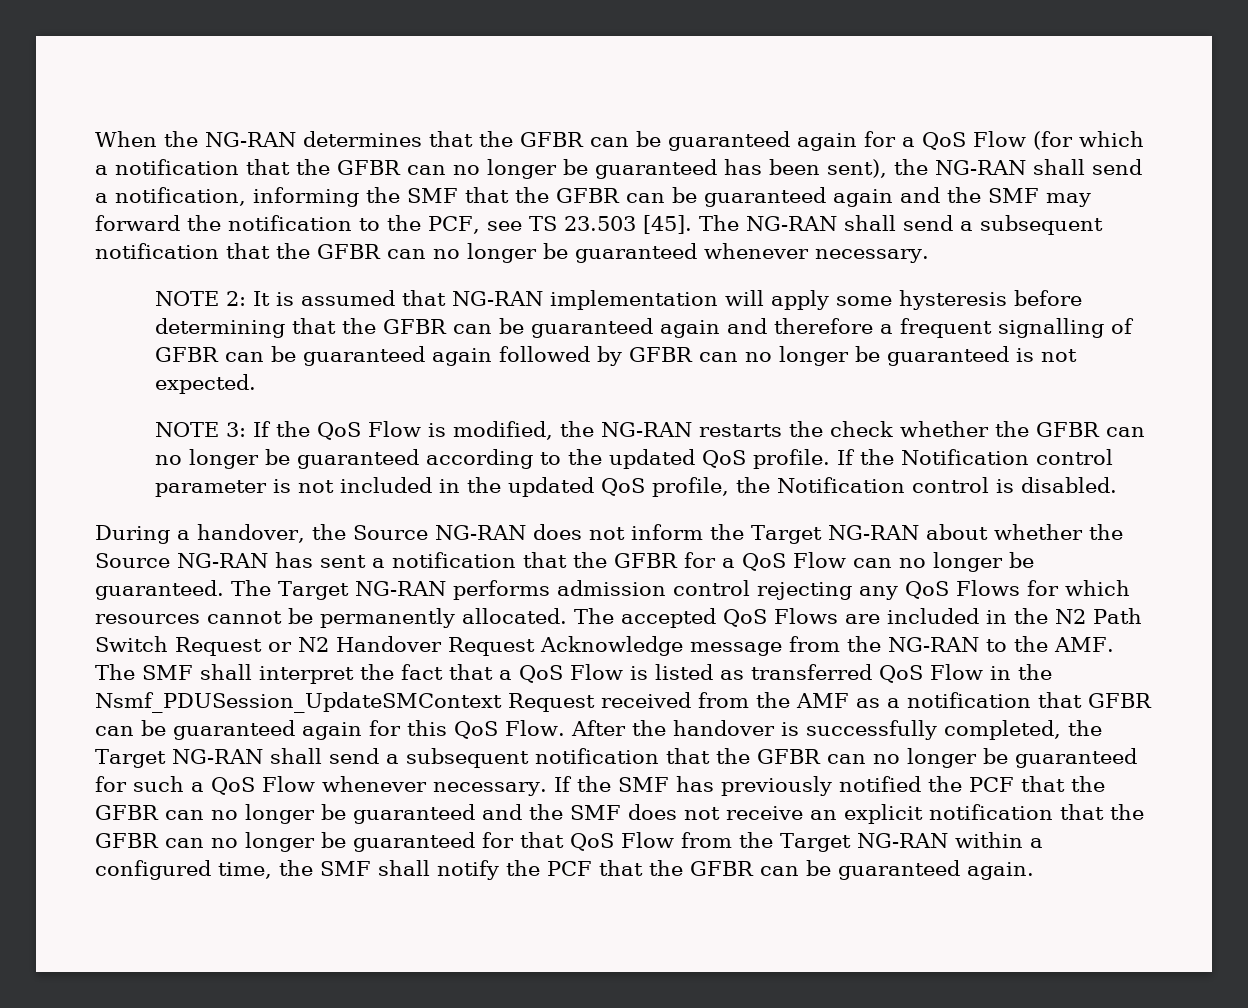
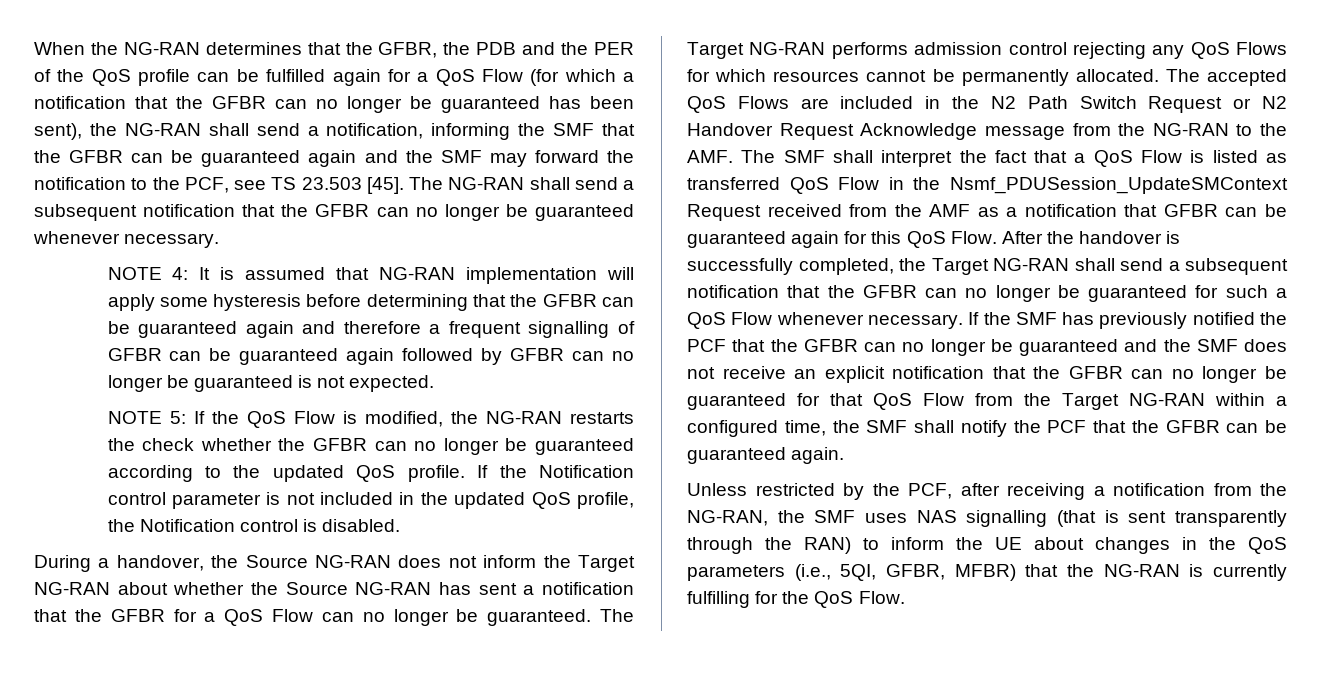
- When the NG-RAN determines that the GFBR can be guaranteed again for a QoS Flow (for which a notification that the GFBR can no longer be guaranteed has been sent), the NG-RAN shall send a notification, informing the SMF that the GFBR can be guaranteed again and the SMF may forward the notification to the PCF, see TS 23.503 [45].
+ When the NG-RAN determines that the GFBR, the PDB and the PER of the QoS profile can be fulfilled again for a QoS Flow (for which a notification that the GFBR can no longer be guaranteed has been sent), the NG-RAN shall send a notification, informing the SMF that the GFBR can be guaranteed again and the SMF may forward the notification to the PCF, see TS 23.503 [45].
- NOTE 2: It is assumed that NG-RAN implementation will apply some hysteresis before determining that the GFBR can be guaranteed again and therefore a frequent signalling of GFBR can be guaranteed again followed by GFBR can no longer be guaranteed is not expected.
+ NOTE 4: It is assumed that NG-RAN implementation will apply some hysteresis before determining that the GFBR can be guaranteed again and therefore a frequent signalling of GFBR can be guaranteed again followed by GFBR can no longer be guaranteed is not expected.
- NOTE 3: If the QoS Flow is modified, the NG-RAN restarts the check whether the GFBR can no longer be guaranteed according to the updated QoS profile.
+ NOTE 5: If the QoS Flow is modified, the NG-RAN restarts the check whether the GFBR can no longer be guaranteed according to the updated QoS profile.
+ Unless restricted by the PCF, after receiving a notification from the NG-RAN, the SMF uses NAS signalling (that is sent transparently through the RAN) to inform the UE about changes in the QoS parameters (i.e., 5QI, GFBR, MFBR) that the NG-RAN is currently fulfilling for the QoS Flow.

